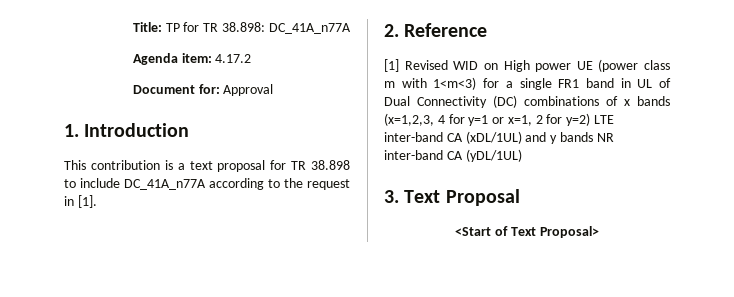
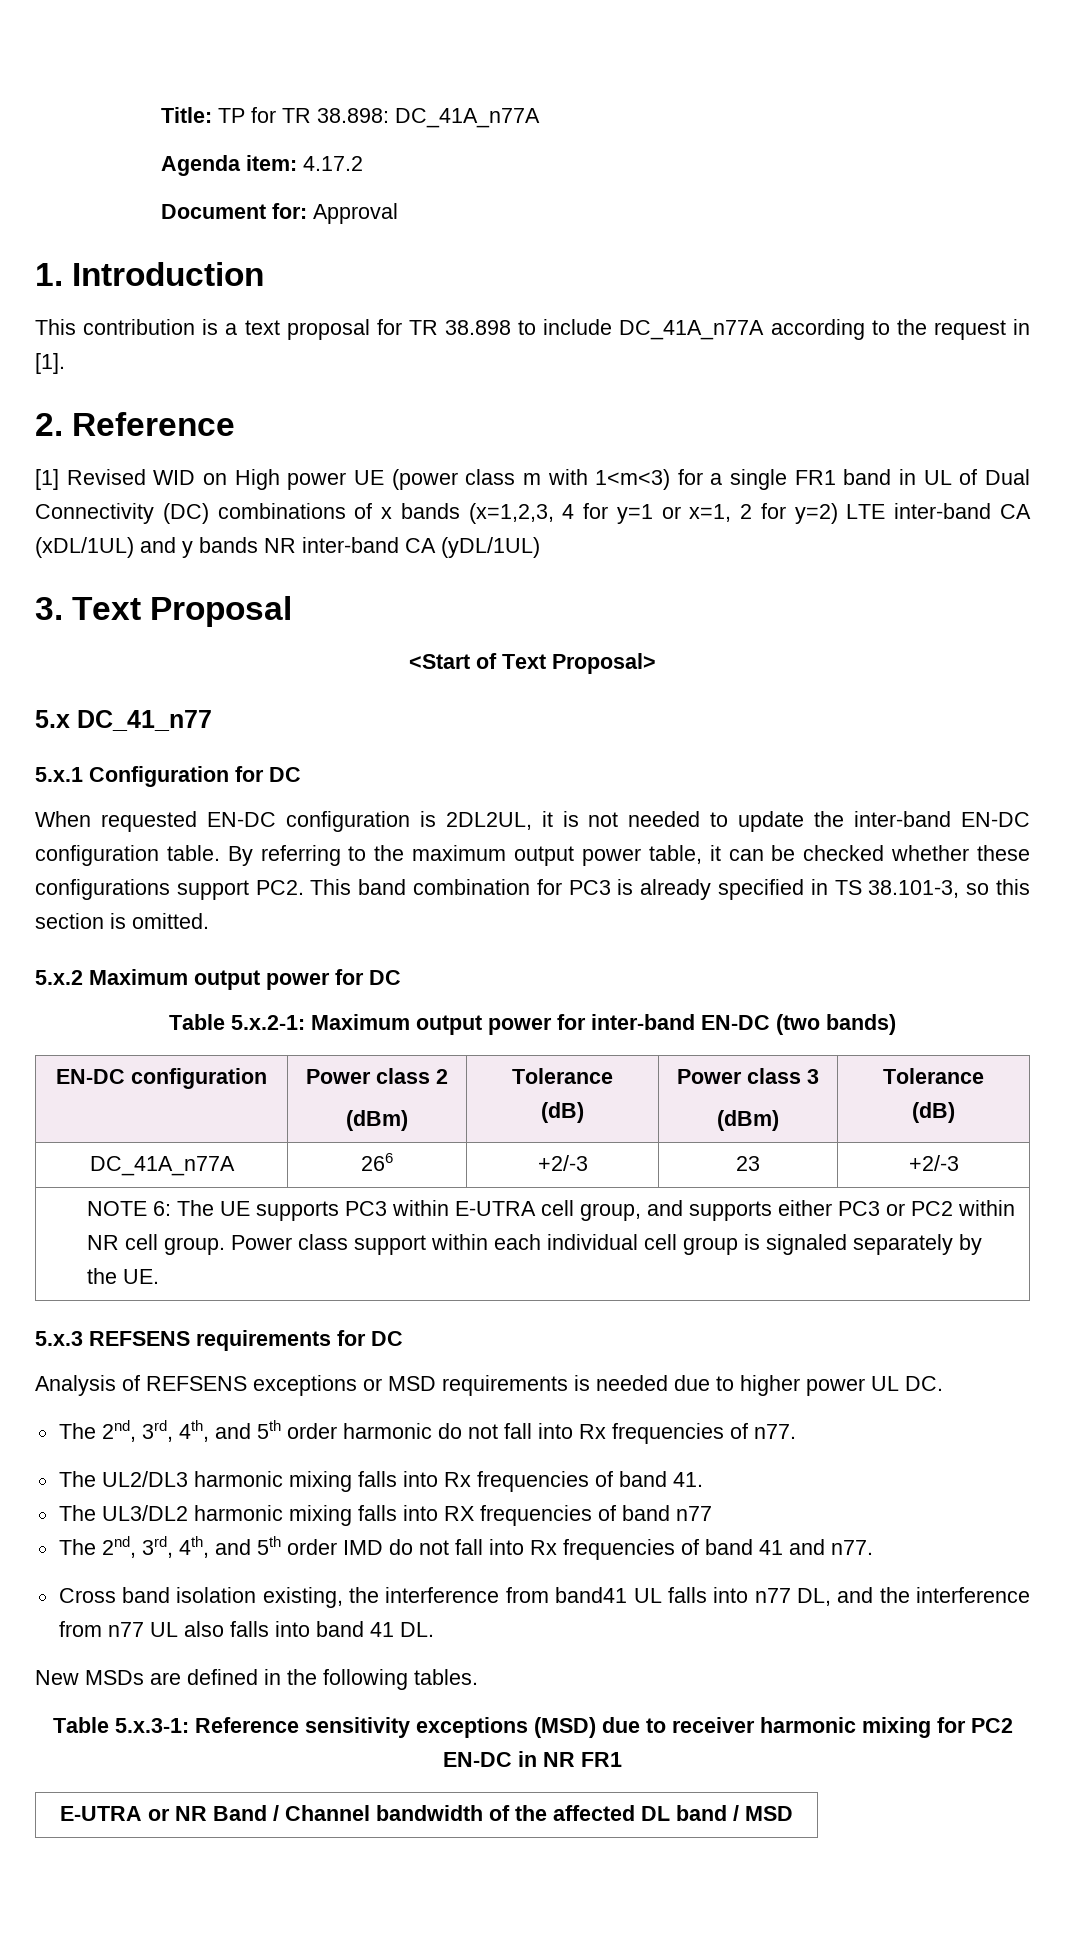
+ 5.x DC_41_n77
+ 5.x.1 Configuration for DC
+ When requested EN-DC configuration is 2DL2UL, it is not needed to update the inter-band EN-DC configuration table. By referring to the maximum output power table, it can be checked whether these configurations support PC2. This band combination for PC3 is already specified in TS 38.101-3, so this section is omitted.
+ 5.x.2 Maximum output power for DC
+ Table 5.x.2-1: Maximum output power for inter-band EN-DC (two bands)
+ EN-DC configuration | Power class 2
+ (dBm) | Tolerance
+ (dB) | Power class 3
+ (dBm) | Tolerance
+ (dB)
+ DC_41A_n77A | 266 | +2/-3 | 23 | +2/-3
+ NOTE 6: The UE supports PC3 within E-UTRA cell group, and supports either PC3 or PC2 within NR cell group. Power class support within each individual cell group is signaled separately by the UE.
+ 5.x.3 REFSENS requirements for DC
+ Analysis of REFSENS exceptions or MSD requirements is needed due to higher power UL DC.
+ The 2nd, 3rd, 4th, and 5th order harmonic do not fall into Rx frequencies of n77.
+ The UL2/DL3 harmonic mixing falls into Rx frequencies of band 41.
+ The UL3/DL2 harmonic mixing falls into RX frequencies of band n77
+ The 2nd, 3rd, 4th, and 5th order IMD do not fall into Rx frequencies of band 41 and n77.
+ Cross band isolation existing, the interference from band41 UL falls into n77 DL, and the interference from n77 UL also falls into band 41 DL.
+ New MSDs are defined in the following tables.
+ Table 5.x.3-1: Reference sensitivity exceptions (MSD) due to receiver harmonic mixing for PC2 EN-DC in NR FR1
+ E-UTRA or NR Band / Channel bandwidth of the affected DL band / MSD

